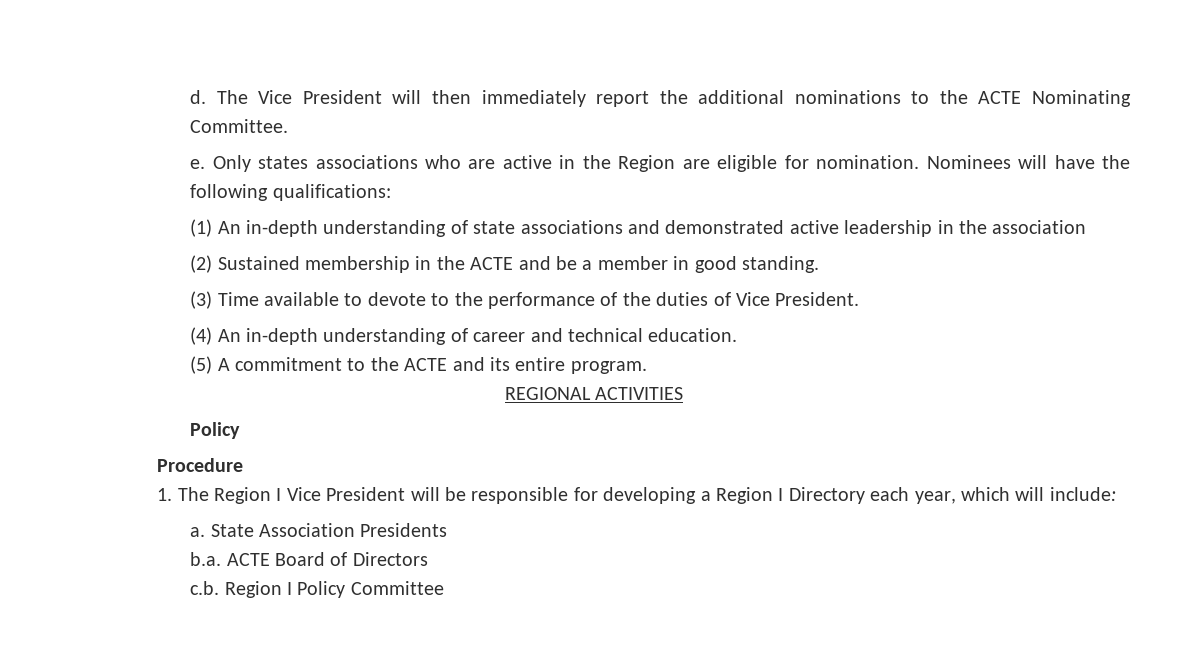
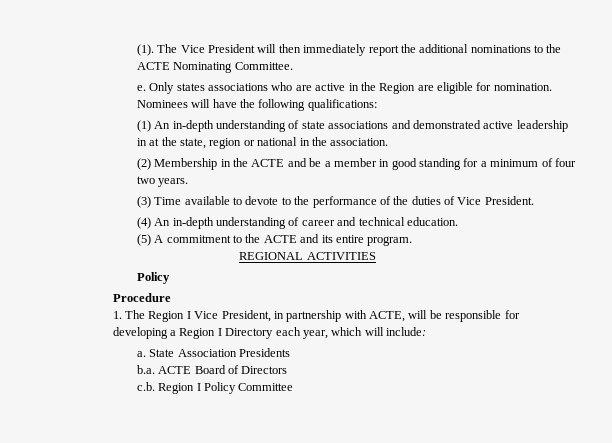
- d.
+ (1).
- (1) An in-depth understanding of state associations and demonstrated active leadership in the association
+ (1) An in-depth understanding of state associations and demonstrated active leadership in at the state, region or national in the association.
- (2) Sustained membership in the ACTE and be a member in good standing.
+ (2) Membership in the ACTE and be a member in good standing for a minimum of four two years.
- 1. The Region I Vice President will be responsible for developing a Region I Directory each year, which will include:
+ 1. The Region I Vice President, in partnership with ACTE, will be responsible for developing a Region I Directory each year, which will include:

